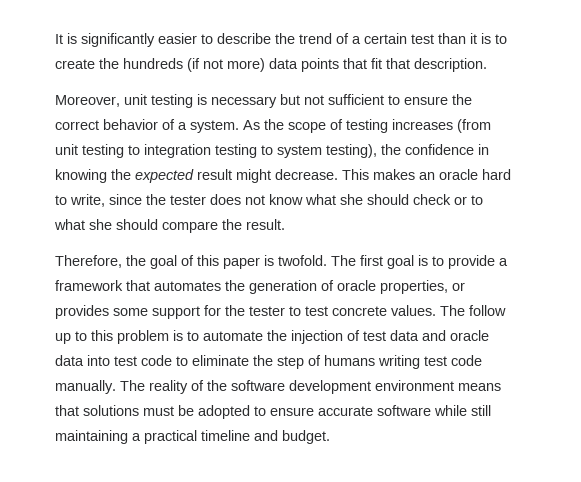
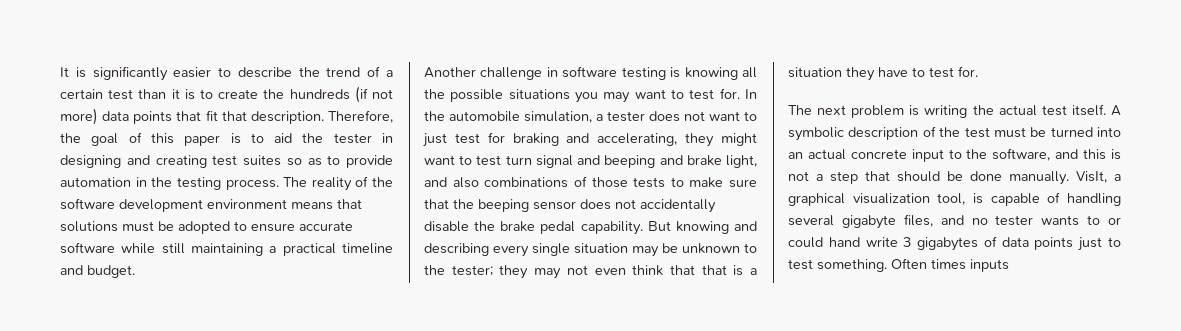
- It is significantly easier to describe the trend of a certain test than it is to create the hundreds (if not more) data points that fit that description.
- Moreover, unit testing is necessary but not sufficient to ensure the correct behavior of a system. As the scope of testing increases (from unit testing to integration testing to system testing), the confidence in knowing the expected result might decrease. This makes an oracle hard to write, since the tester does not know what she should check or to what she should compare the result.
- Therefore, the goal of this paper is twofold. The first goal is to provide a framework that automates the generation of oracle properties, or provides some support for the tester to test concrete values. The follow up to this problem is to automate the injection of test data and oracle data into test code to eliminate the step of humans writing test code manually.
+ It is significantly easier to describe the trend of a certain test than it is to create the hundreds (if not more) data points that fit that description. Therefore, the goal of this paper is to aid the tester in designing and creating test suites so as to provide automation in the testing process.
+ Another challenge in software testing is knowing all the possible situations you may want to test for. In the automobile simulation, a tester does not want to just test for braking and accelerating, they might want to test turn signal and beeping and brake light, and also combinations of those tests to make sure that the beeping sensor does not accidentally disable the brake pedal capability. But knowing and describing every single situation may be unknown to the tester; they may not even think that that is a situation they have to test for.
+ The next problem is writing the actual test itself. A symbolic description of the test must be turned into an actual concrete input to the software, and this is not a step that should be done manually. VisIt, a graphical visualization tool, is capable of handling several gigabyte files, and no tester wants to or could hand write 3 gigabytes of data points just to test something. Often times inputs

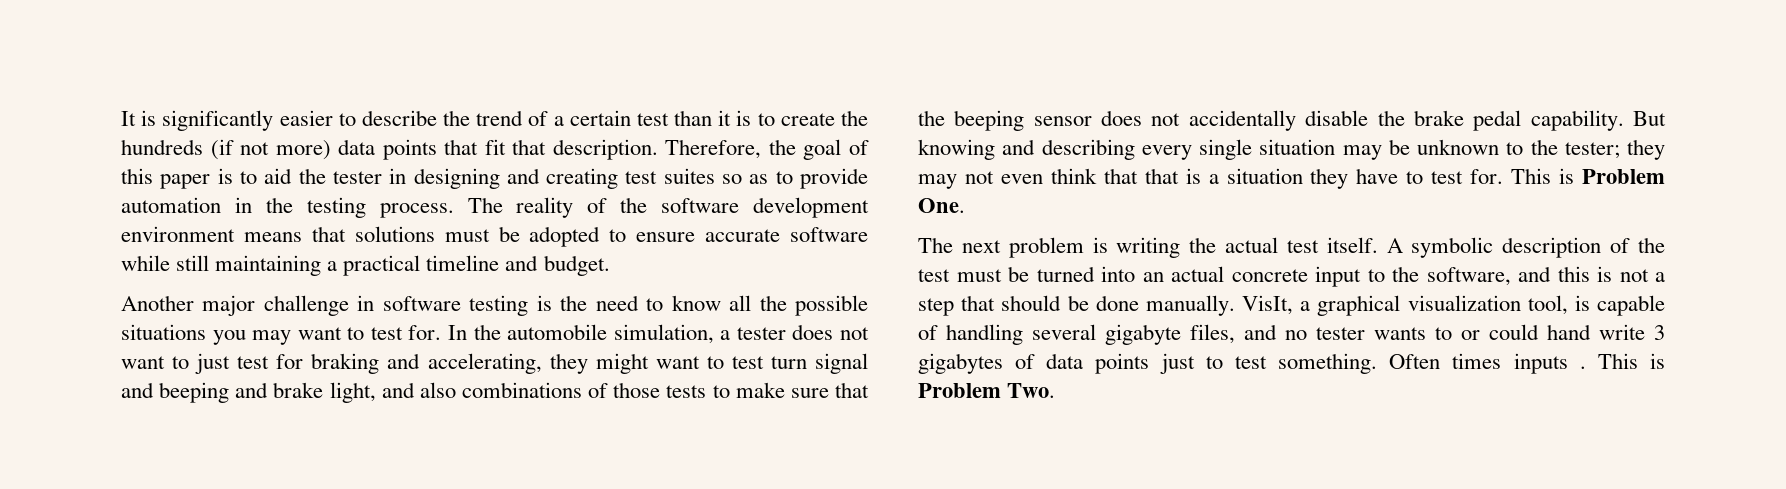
- Another challenge in software testing is knowing all the possible situations you may want to test for.
+ Another major challenge in software testing is the need to know all the possible situations you may want to test for.
+ This is Problem One.
- Often times inputs
+ Often times inputs . This is Problem Two.

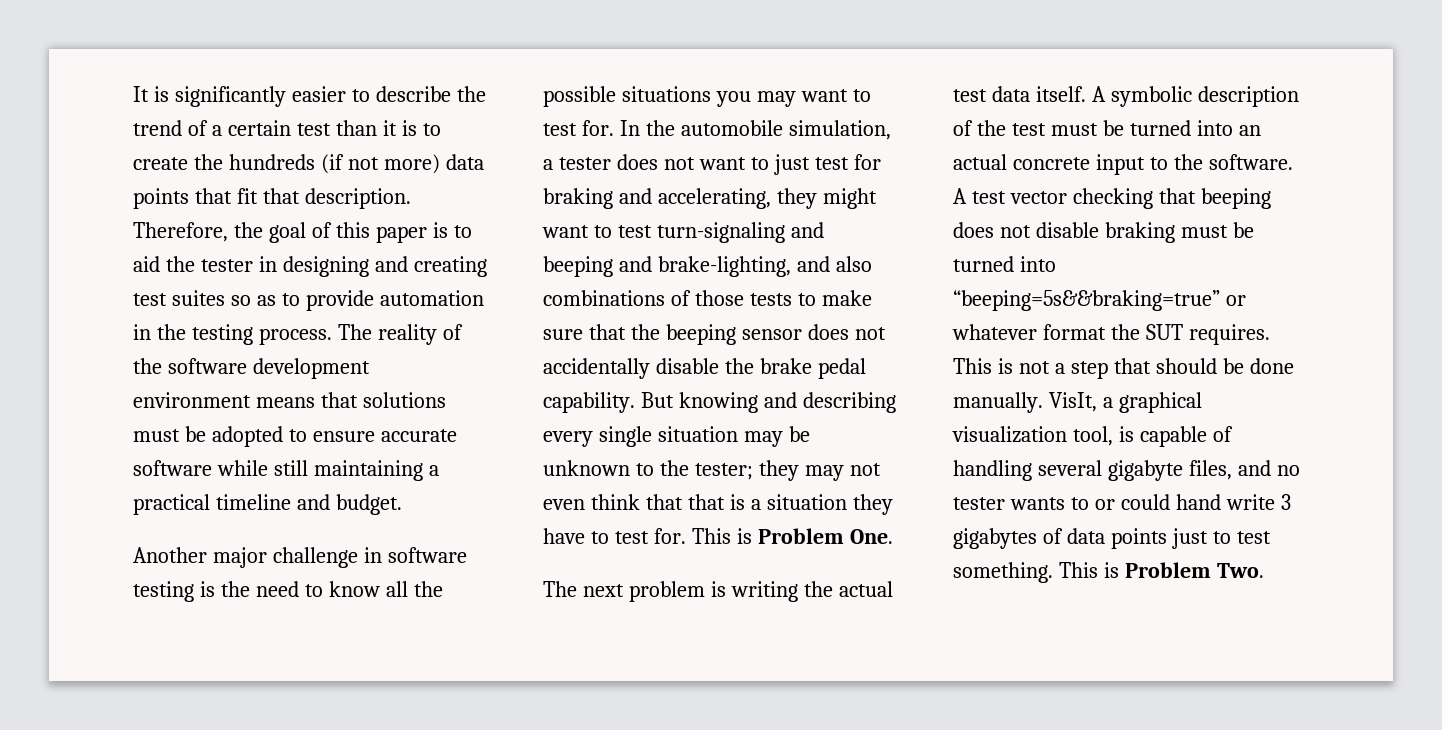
- In the automobile simulation, a tester does not want to just test for braking and accelerating, they might want to test turn signal and beeping and brake light, and also combinations of those tests to make sure that the beeping sensor does not accidentally disable the brake pedal capability.
+ In the automobile simulation, a tester does not want to just test for braking and accelerating, they might want to test turn-signaling and beeping and brake-lighting, and also combinations of those tests to make sure that the beeping sensor does not accidentally disable the brake pedal capability.
- The next problem is writing the actual test itself.
+ The next problem is writing the actual test data itself.
- A symbolic description of the test must be turned into an actual concrete input to the software, and this is not a step that should be done manually.
+ A symbolic description of the test must be turned into an actual concrete input to the software. A test vector checking that beeping does not disable braking must be turned into “beeping=5s&&braking=true” or whatever format the SUT requires. This is not a step that should be done manually.
- Often times inputs .

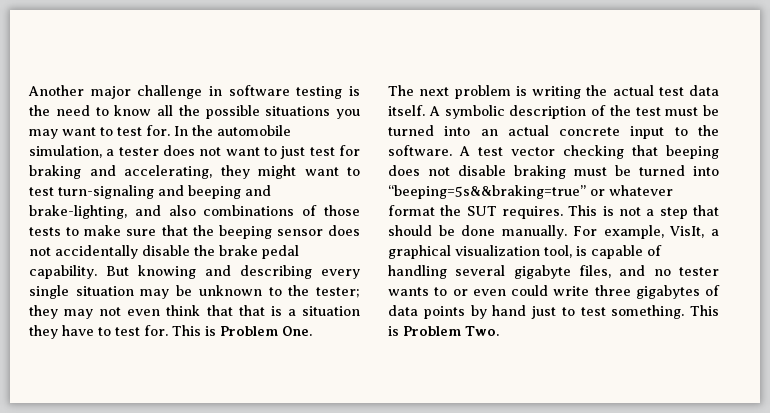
- It is significantly easier to describe the trend of a certain test than it is to create the hundreds (if not more) data points that fit that description. Therefore, the goal of this paper is to aid the tester in designing and creating test suites so as to provide automation in the testing process. The reality of the software development environment means that solutions must be adopted to ensure accurate software while still maintaining a practical timeline and budget.
- VisIt, a graphical visualization tool, is capable of handling several gigabyte files, and no tester wants to or could hand write 3 gigabytes of data points just to test something.
+ For example, VisIt, a graphical visualization tool, is capable of handling several gigabyte files, and no tester wants to or even could write three gigabytes of data points by hand just to test something.

